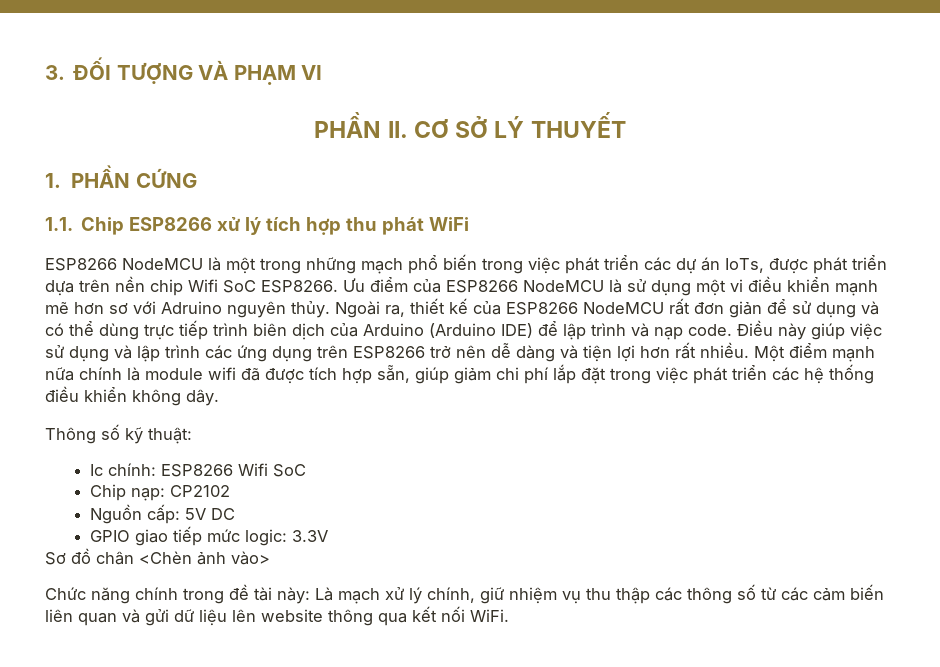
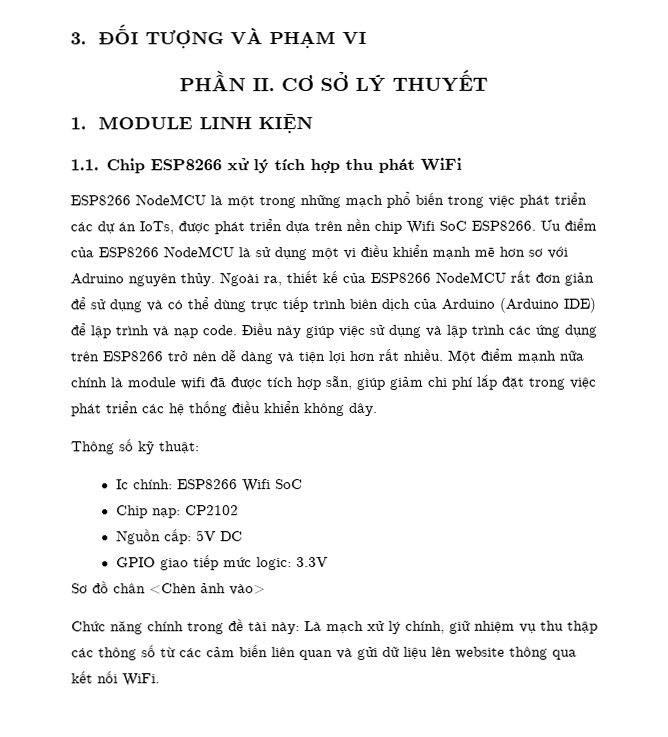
- 1. PHẦN CỨNG
+ 1. MODULE LINH KIỆN

